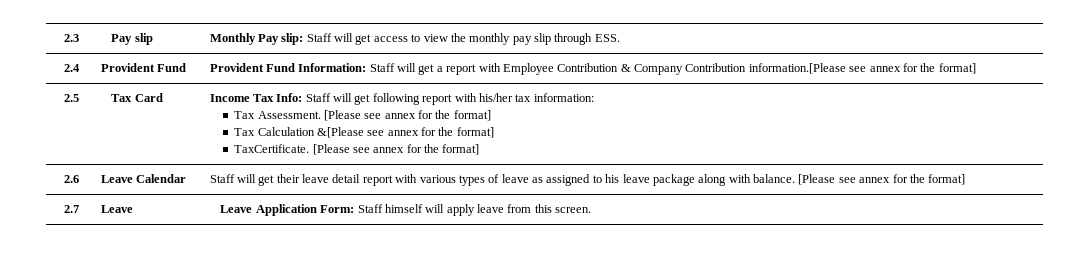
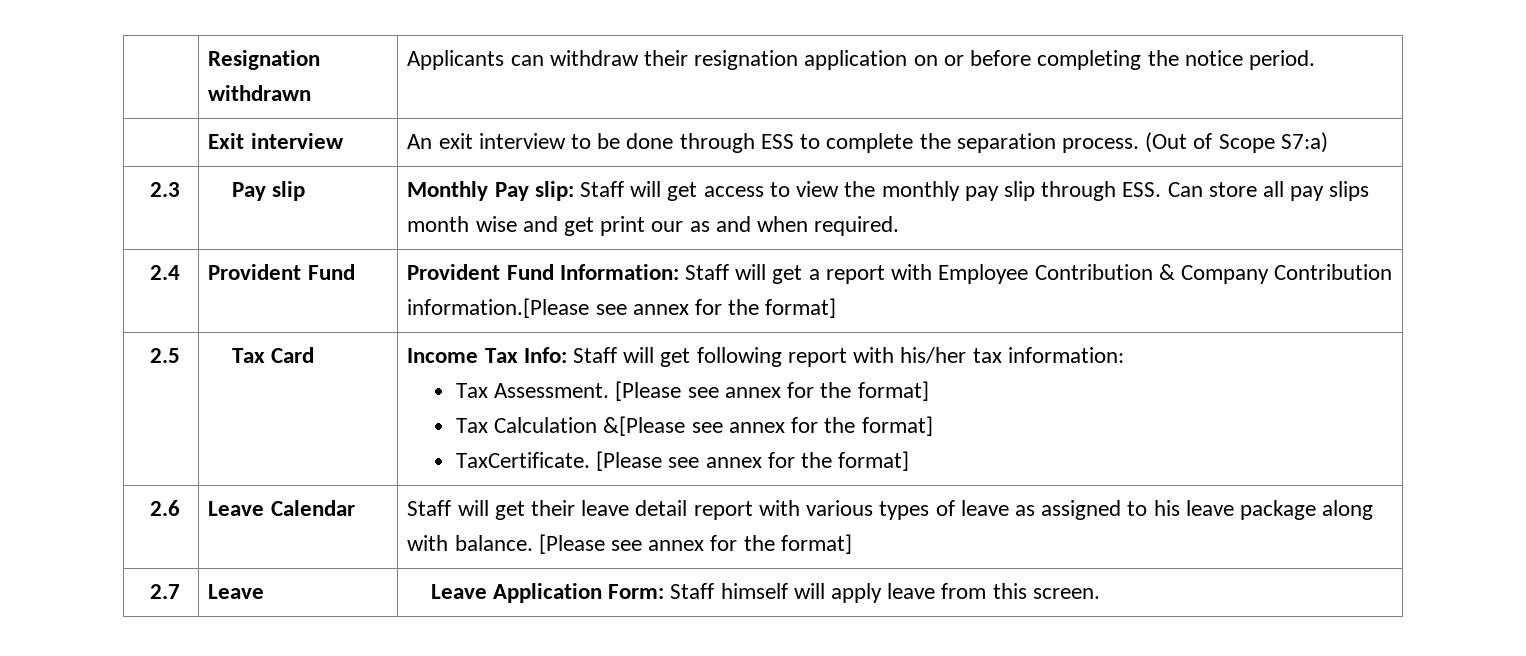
+ | Resignation withdrawn | Applicants can withdraw their resignation application on or before completing the notice period.
+ | Exit interview | An exit interview to be done through ESS to complete the separation process. (Out of Scope S7:a)
- 2.3 | Pay slip | Monthly Pay slip: Staff will get access to view the monthly pay slip through ESS.
+ 2.3 | Pay slip | Monthly Pay slip: Staff will get access to view the monthly pay slip through ESS. Can store all pay slips month wise and get print our as and when required.

